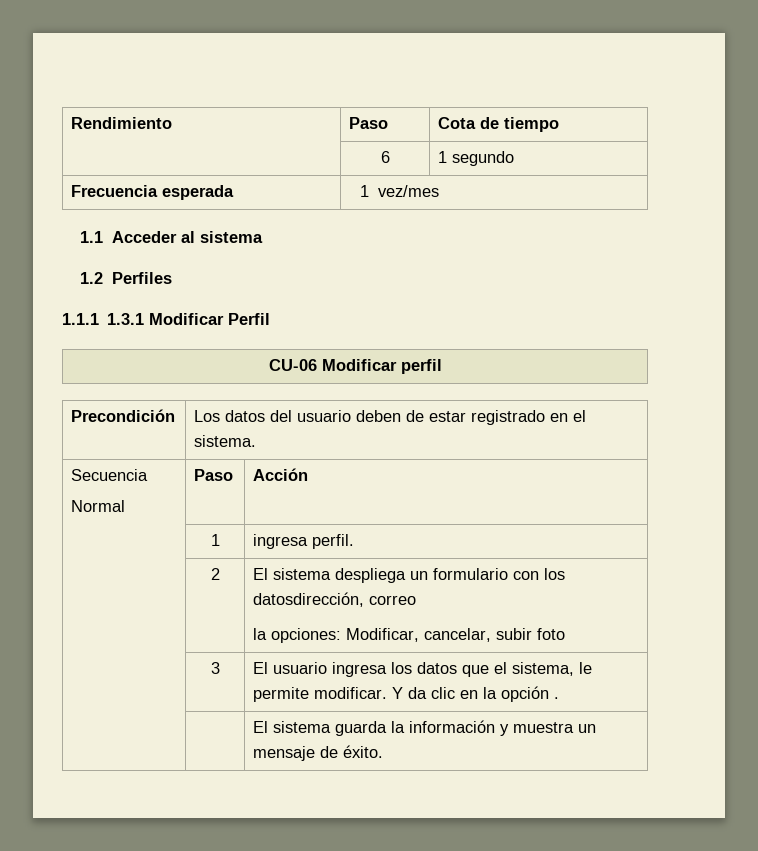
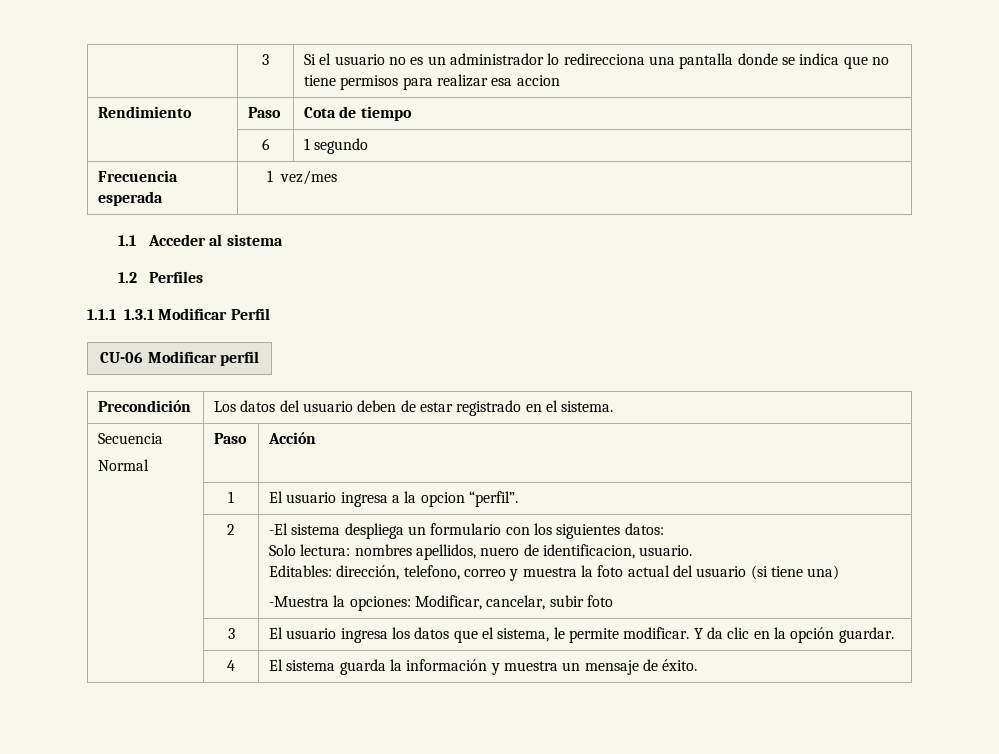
+ | 3 | Si el usuario no es un administrador lo redirecciona una pantalla donde se indica que no tiene permisos para realizar esa accion
- | 1 | ingresa perfil.
+ | 1 | El usuario ingresa a la opcion “perfil”.
- | 2 | El sistema despliega un formulario con los datosdirección, correo
- la opciones: Modificar, cancelar, subir foto
+ | 2 | -El sistema despliega un formulario con los siguientes datos:
+ Solo lectura: nombres apellidos, nuero de identificacion, usuario.
+ Editables: dirección, telefono, correo y muestra la foto actual del usuario (si tiene una)
+ -Muestra la opciones: Modificar, cancelar, subir foto
- | 3 | El usuario ingresa los datos que el sistema, le permite modificar. Y da clic en la opción .
- | | El sistema guarda la información y muestra un mensaje de éxito.
+ | 3 | El usuario ingresa los datos que el sistema, le permite modificar. Y da clic en la opción guardar.
+ | 4 | El sistema guarda la información y muestra un mensaje de éxito.

